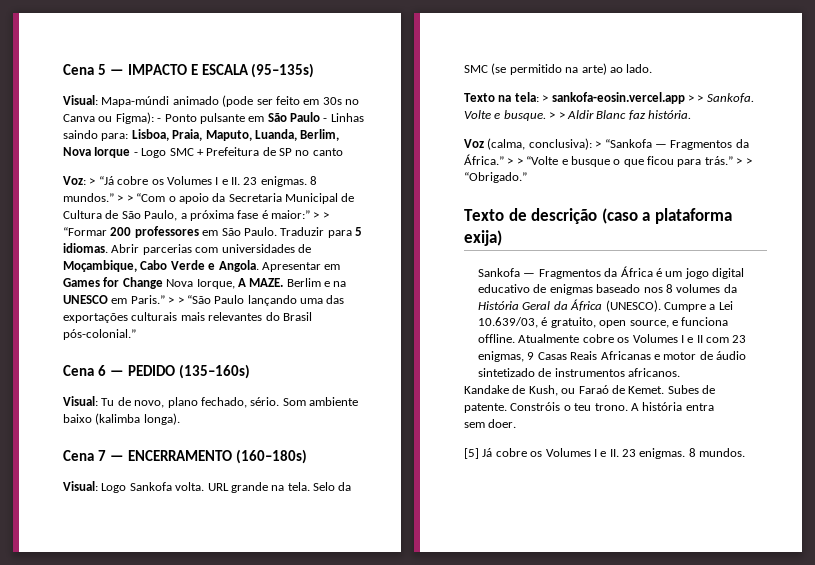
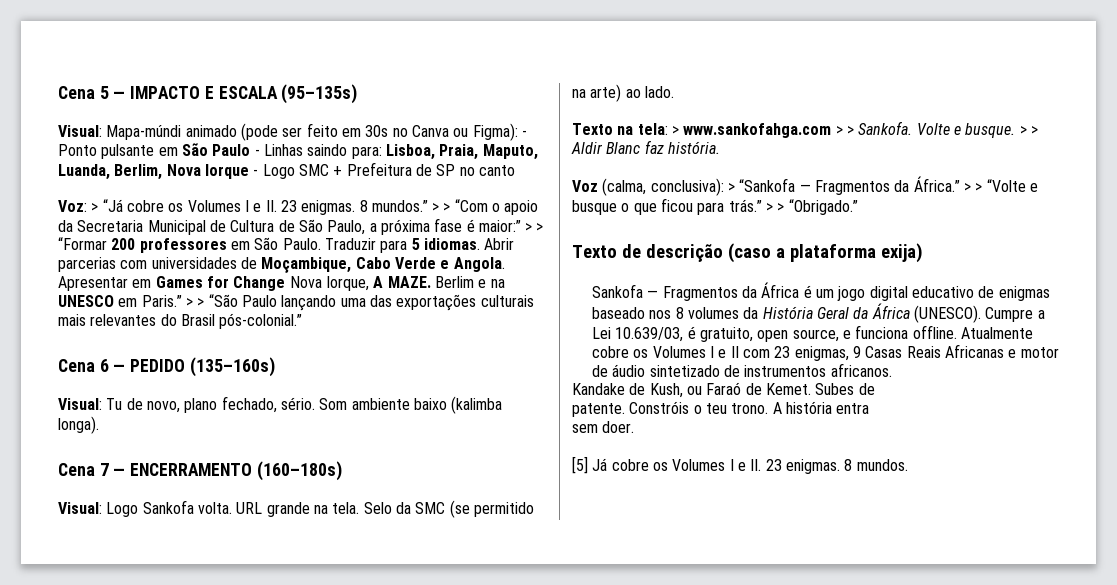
- Texto na tela: > sankofa-eosin.vercel.app > > Sankofa.
+ Texto na tela: > www.sankofahga.com > > Sankofa.

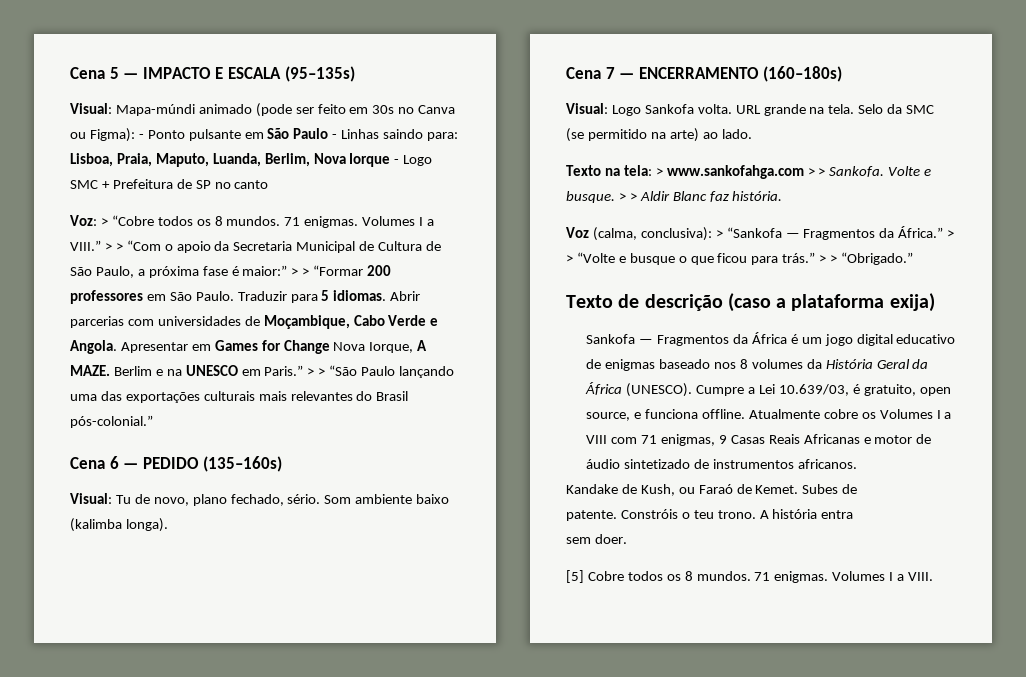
- Voz: > “Já cobre os Volumes I e II. 23 enigmas. 8 mundos.”
+ Voz: > “Cobre todos os 8 mundos. 71 enigmas. Volumes I a VIII.”
- Atualmente cobre os Volumes I e II com 23 enigmas, 9 Casas Reais Africanas e motor de áudio sintetizado de instrumentos africanos.
+ Atualmente cobre os Volumes I a VIII com 71 enigmas, 9 Casas Reais Africanas e motor de áudio sintetizado de instrumentos africanos.
- [5] Já cobre os Volumes I e II. 23 enigmas. 8 mundos.
+ [5] Cobre todos os 8 mundos. 71 enigmas. Volumes I a VIII.

